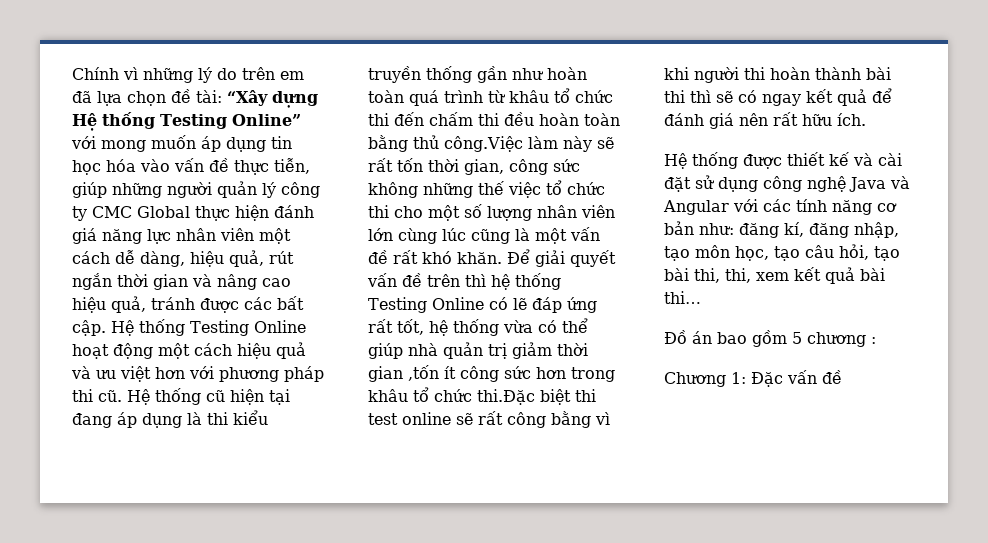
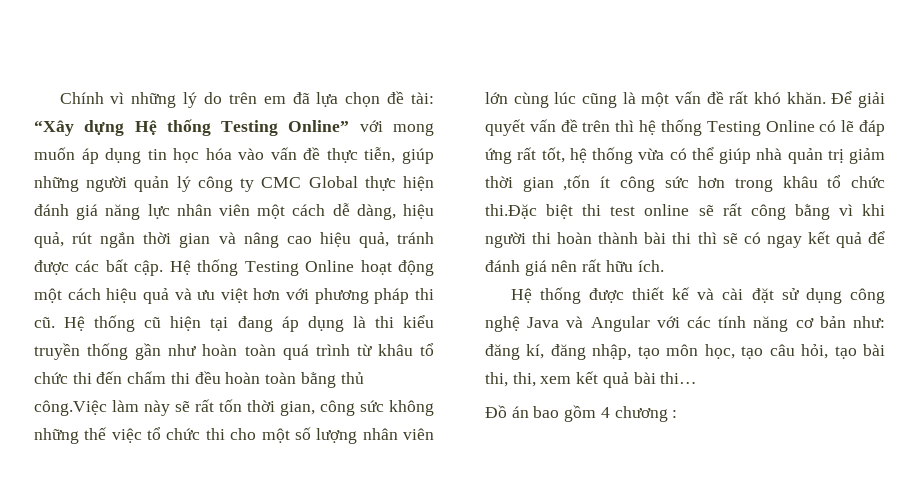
- Đồ án bao gồm 5 chương :
+ Đồ án bao gồm 4 chương :
- Chương 1: Đặc vấn đề

